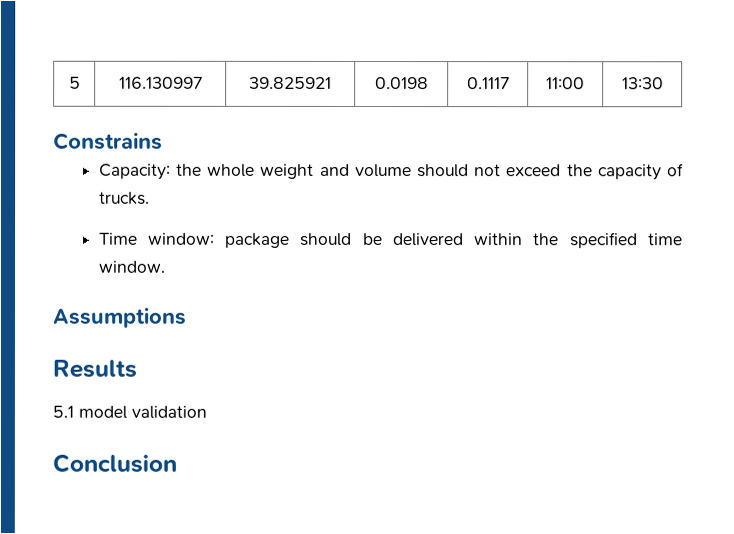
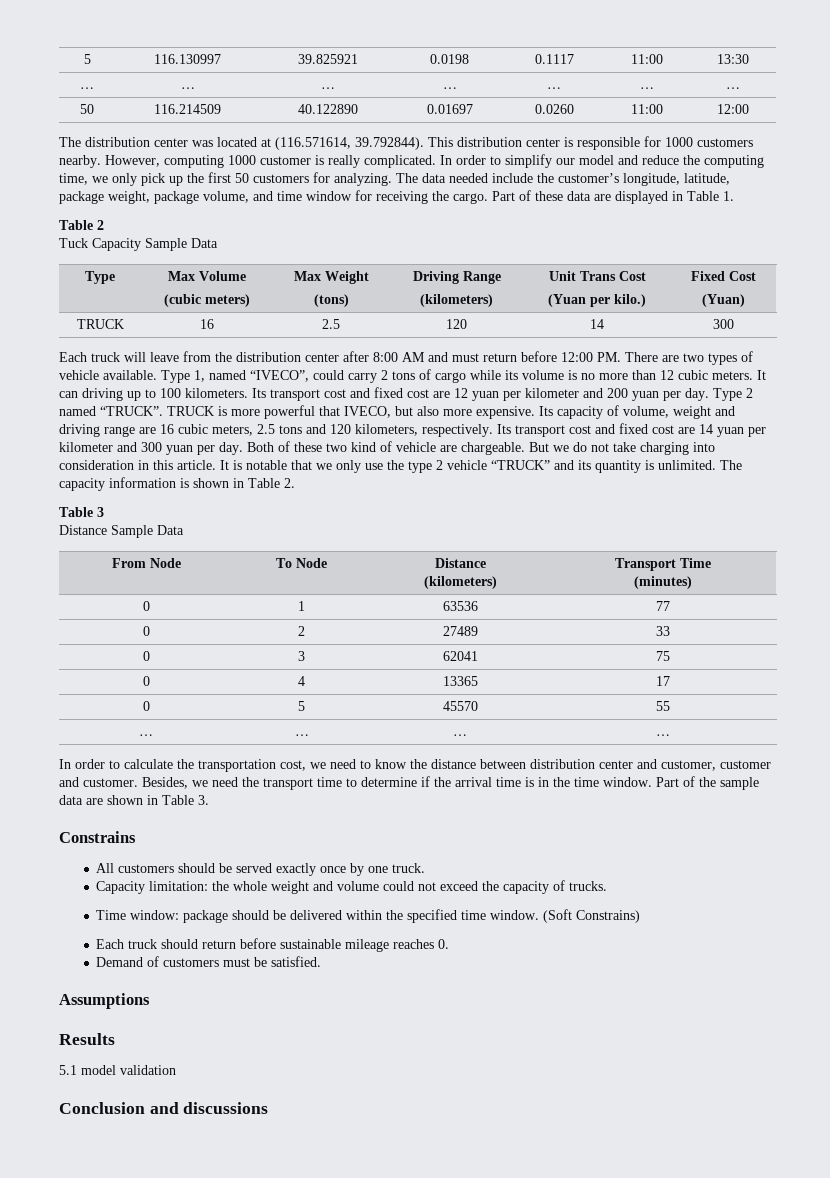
+ … | … | … | … | … | … | …
+ 50 | 116.214509 | 40.122890 | 0.01697 | 0.0260 | 11:00 | 12:00
+ The distribution center was located at (116.571614, 39.792844). This distribution center is responsible for 1000 customers nearby. However, computing 1000 customer is really complicated. In order to simplify our model and reduce the computing time, we only pick up the first 50 customers for analyzing. The data needed include the customer’s longitude, latitude, package weight, package volume, and time window for receiving the cargo. Part of these data are displayed in Table 1.
+ Table 2
+ Tuck Capacity Sample Data
+ Type | Max Volume
+ (cubic meters) | Max Weight
+ (tons) | Driving Range
+ (kilometers) | Unit Trans Cost
+ (Yuan per kilo.) | Fixed Cost
+ (Yuan)
+ TRUCK | 16 | 2.5 | 120 | 14 | 300
+ Each truck will leave from the distribution center after 8:00 AM and must return before 12:00 PM. There are two types of vehicle available. Type 1, named “IVECO”, could carry 2 tons of cargo while its volume is no more than 12 cubic meters. It can driving up to 100 kilometers. Its transport cost and fixed cost are 12 yuan per kilometer and 200 yuan per day. Type 2 named “TRUCK”. TRUCK is more powerful that IVECO, but also more expensive. Its capacity of volume, weight and driving range are 16 cubic meters, 2.5 tons and 120 kilometers, respectively. Its transport cost and fixed cost are 14 yuan per kilometer and 300 yuan per day. Both of these two kind of vehicle are chargeable. But we do not take charging into consideration in this article. It is notable that we only use the type 2 vehicle “TRUCK” and its quantity is unlimited. The capacity information is shown in Table 2.
+ Table 3
+ Distance Sample Data
+ From Node | To Node | Distance
+ (kilometers) | Transport Time
+ (minutes)
+ 0 | 1 | 63536 | 77
+ 0 | 2 | 27489 | 33
+ 0 | 3 | 62041 | 75
+ 0 | 4 | 13365 | 17
+ 0 | 5 | 45570 | 55
+ … | … | … | …
+ In order to calculate the transportation cost, we need to know the distance between distribution center and customer, customer and customer. Besides, we need the transport time to determine if the arrival time is in the time window. Part of the sample data are shown in Table 3.
  Constrains
- Capacity: the whole weight and volume should not exceed the capacity of trucks.
+ All customers should be served exactly once by one truck.
+ Capacity limitation: the whole weight and volume could not exceed the capacity of trucks.
+ (Soft Constrains)
+ Each truck should return before sustainable mileage reaches 0.
+ Demand of customers must be satisfied.
- Conclusion
+ Conclusion and discussions

